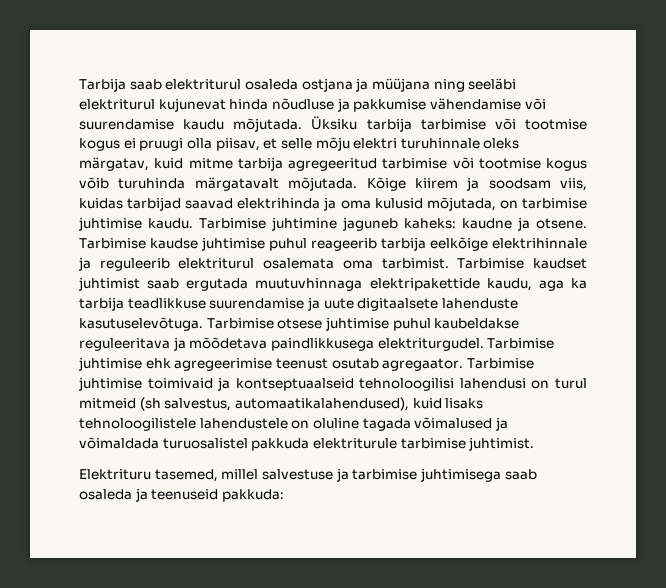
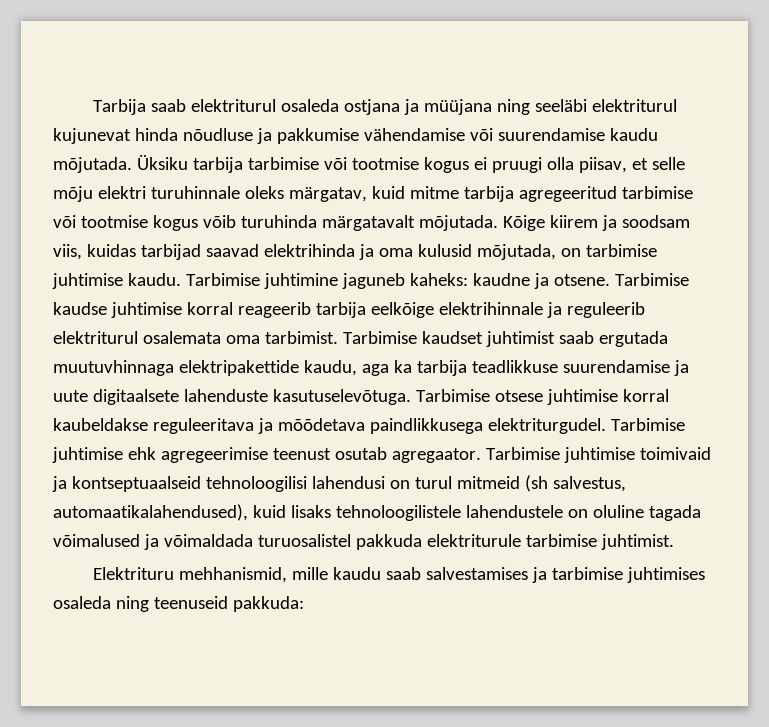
- Tarbimise kaudse juhtimise puhul reageerib tarbija eelkõige elektrihinnale ja reguleerib elektriturul osalemata oma tarbimist.
+ Tarbimise kaudse juhtimise korral reageerib tarbija eelkõige elektrihinnale ja reguleerib elektriturul osalemata oma tarbimist.
- Tarbimise otsese juhtimise puhul kaubeldakse reguleeritava ja mõõdetava paindlikkusega elektriturgudel.
+ Tarbimise otsese juhtimise korral kaubeldakse reguleeritava ja mõõdetava paindlikkusega elektriturgudel.
- Elektrituru tasemed, millel salvestuse ja tarbimise juhtimisega saab osaleda ja teenuseid pakkuda:
+ Elektrituru mehhanismid, mille kaudu saab salvestamises ja tarbimise juhtimises osaleda ning teenuseid pakkuda:

